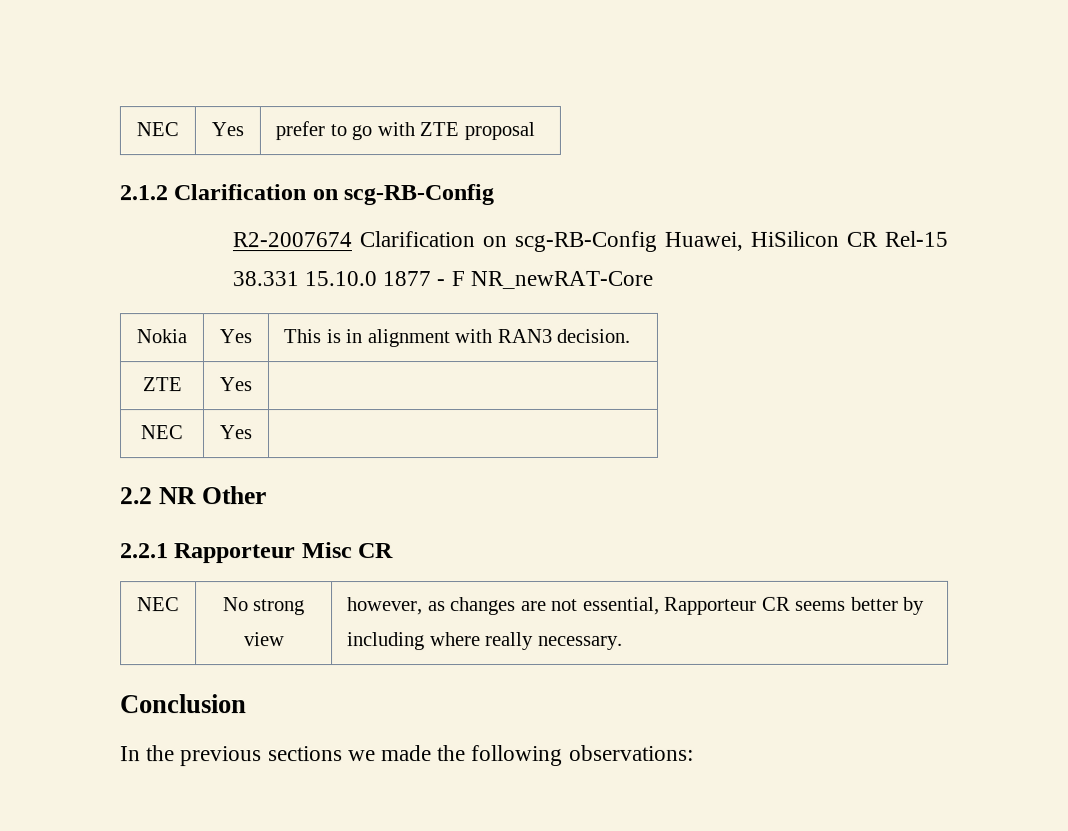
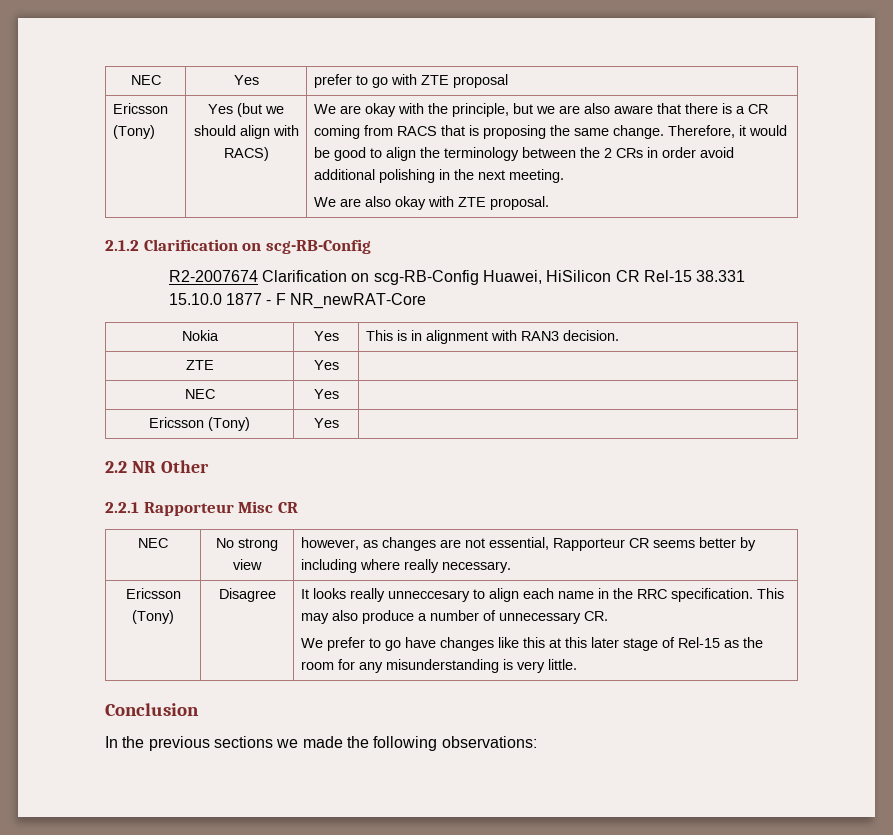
+ Ericsson (Tony) | Yes (but we should align with RACS) | We are okay with the principle, but we are also aware that there is a CR coming from RACS that is proposing the same change. Therefore, it would be good to align the terminology between the 2 CRs in order avoid additional polishing in the next meeting.
+ We are also okay with ZTE proposal.
+ Ericsson (Tony) | Yes |
+ Ericsson (Tony) | Disagree | It looks really unneccesary to align each name in the RRC specification. This may also produce a number of unnecessary CR.
+ We prefer to go have changes like this at this later stage of Rel-15 as the room for any misunderstanding is very little.

